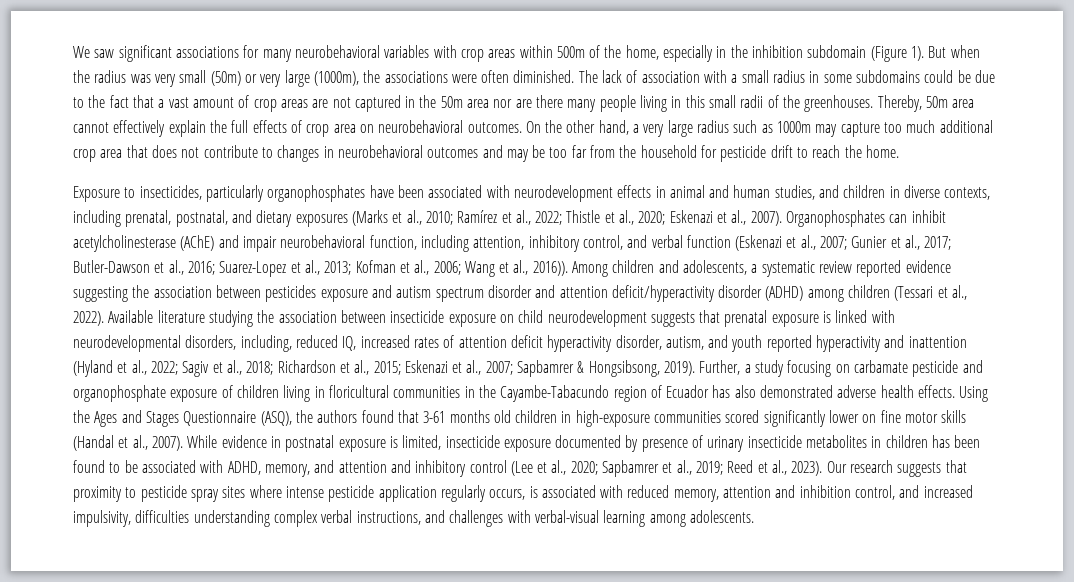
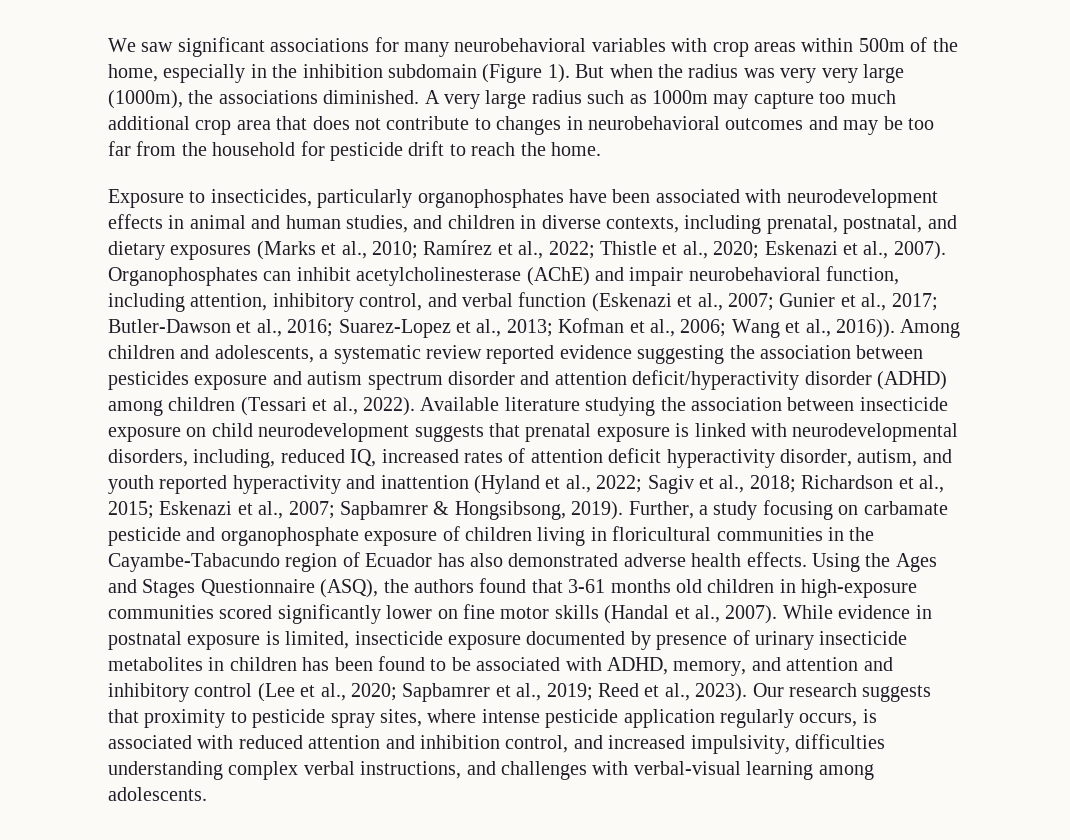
- But when the radius was very small (50m) or very large (1000m), the associations were often diminished. The lack of association with a small radius in some subdomains could be due to the fact that a vast amount of crop areas are not captured in the 50m area nor are there many people living in this small radii of the greenhouses. Thereby, 50m area cannot effectively explain the full effects of crop area on neurobehavioral outcomes. On the other hand, a very large radius such as 1000m may capture too much additional crop area that does not contribute to changes in neurobehavioral outcomes and may be too far from the household for pesticide drift to reach the home.
+ But when the radius was very very large (1000m), the associations diminished. A very large radius such as 1000m may capture too much additional crop area that does not contribute to changes in neurobehavioral outcomes and may be too far from the household for pesticide drift to reach the home.
- Our research suggests that proximity to pesticide spray sites where intense pesticide application regularly occurs, is associated with reduced memory, attention and inhibition control, and increased impulsivity, difficulties understanding complex verbal instructions, and challenges with verbal-visual learning among adolescents.
+ Our research suggests that proximity to pesticide spray sites, where intense pesticide application regularly occurs, is associated with reduced attention and inhibition control, and increased impulsivity, difficulties understanding complex verbal instructions, and challenges with verbal-visual learning among adolescents.

